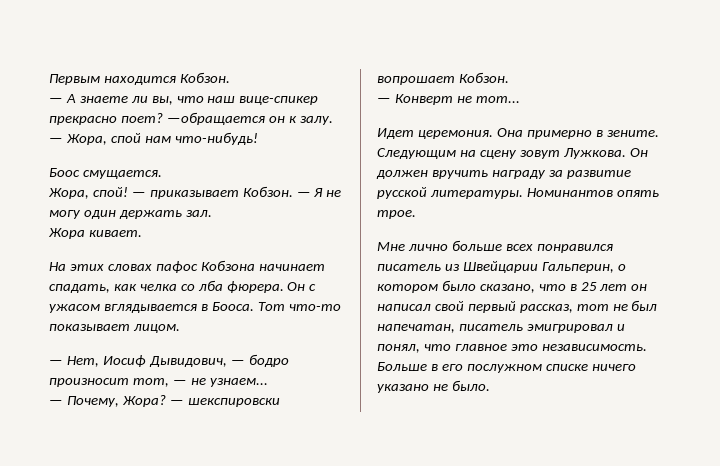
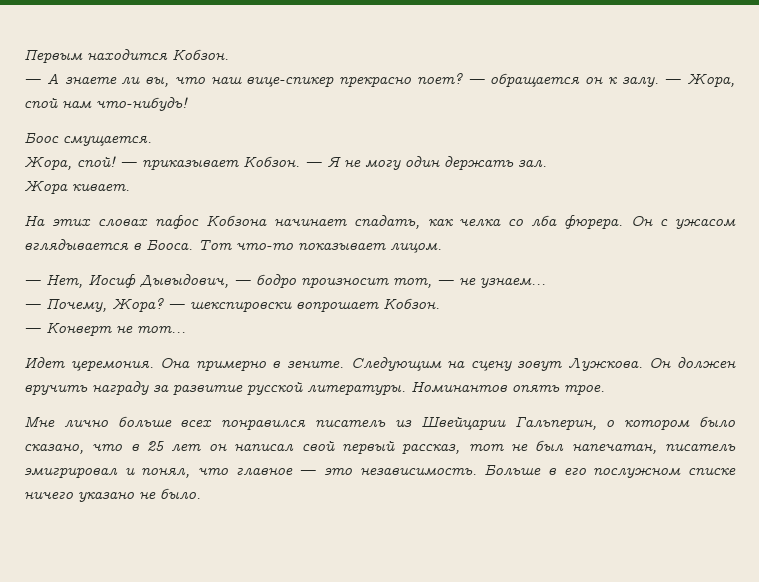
- —обращается он к залу.
+ — обращается он к залу.
- — Нет, Иосиф Дывидович, — бодро произносит тот, — не узнаем...
+ — Нет, Иосиф Дывыдович, — бодро произносит тот, — не узнаем...
- Мне лично больше всех понравился писатель из Швейцарии Гальперин, о котором было сказано, что в 25 лет он написал свой первый рассказ, тот не был напечатан, писатель эмигрировал и понял, что главное это независимость.
+ Мне лично больше всех понравился писатель из Швейцарии Гальперин, о котором было сказано, что в 25 лет он написал свой первый рассказ, тот не был напечатан, писатель эмигрировал и понял, что главное — это независимость.

